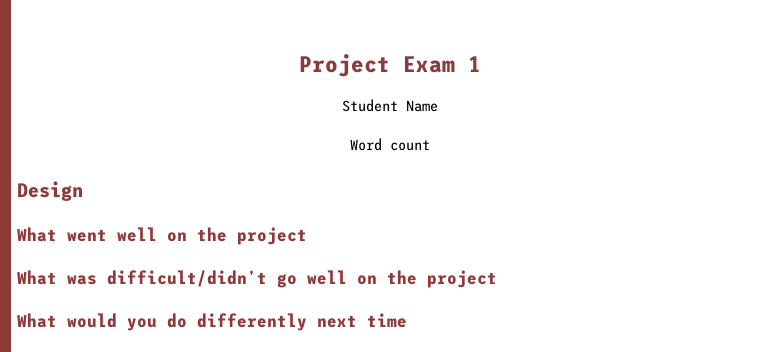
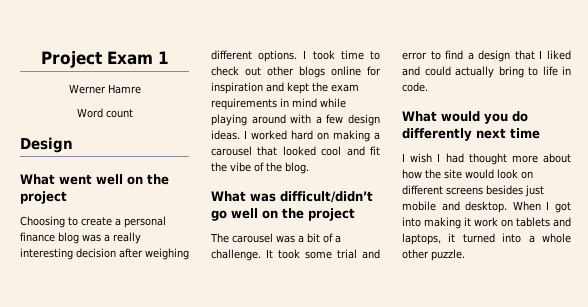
- Student Name
+ Werner Hamre
+ Choosing to create a personal finance blog was a really interesting decision after weighing different options. I took time to check out other blogs online for inspiration and kept the exam requirements in mind while playing around with a few design ideas. I worked hard on making a carousel that looked cool and fit the vibe of the blog.
+ The carousel was a bit of a challenge. It took some trial and error to find a design that I liked and could actually bring to life in code.
+ I wish I had thought more about how the site would look on different screens besides just mobile and desktop. When I got into making it work on tablets and laptops, it turned into a whole other puzzle.

